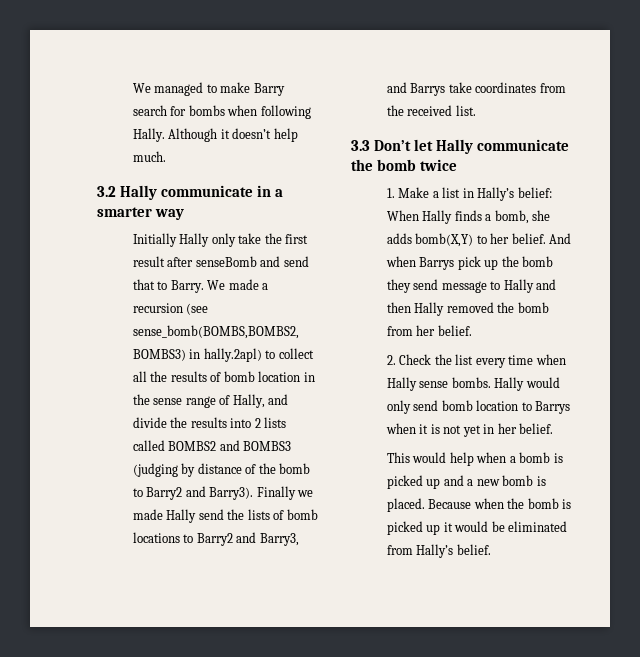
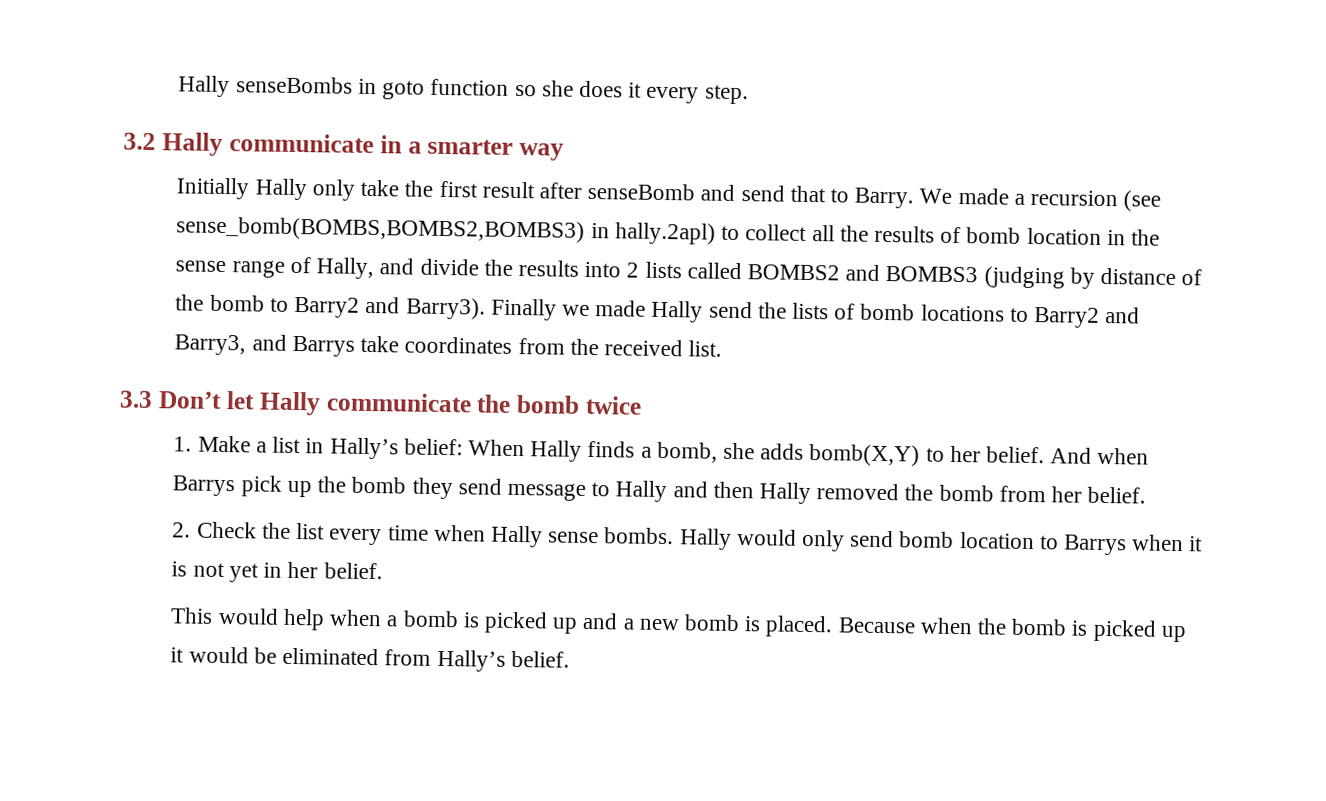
- We managed to make Barry search for bombs when following Hally. Although it doesn’t help much.
+ Hally senseBombs in goto function so she does it every step.

